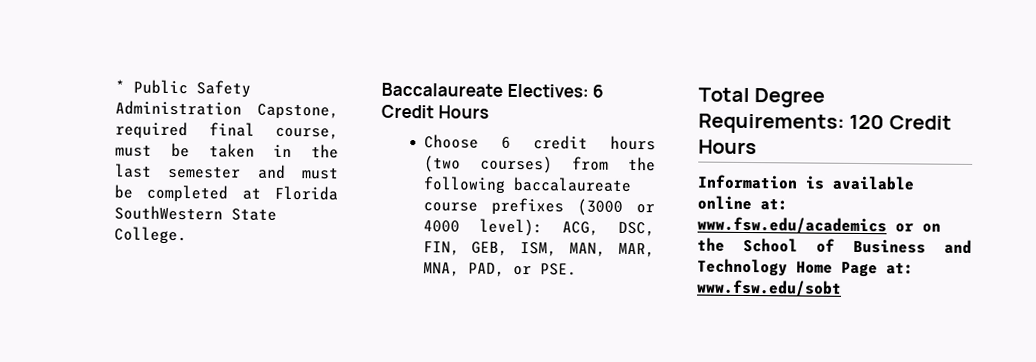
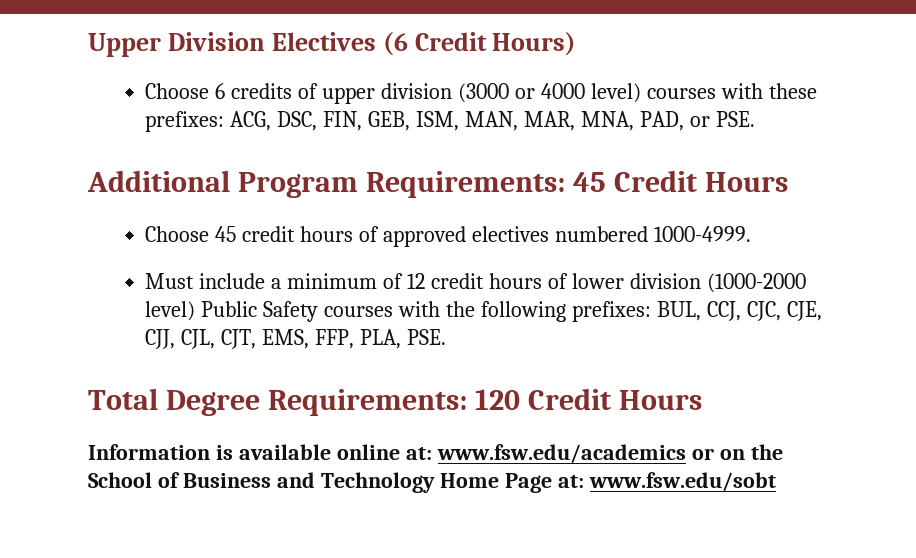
- * Public Safety Administration Capstone, required final course, must be taken in the last semester and must be completed at Florida SouthWestern State College.
- Baccalaureate Electives: 6 Credit Hours
- Choose 6 credit hours (two courses) from the following baccalaureate course prefixes (3000 or 4000 level): ACG, DSC, FIN, GEB, ISM, MAN, MAR, MNA, PAD, or PSE.
+ Upper Division Electives (6 Credit Hours)
+ Choose 6 credits of upper division (3000 or 4000 level) courses with these prefixes: ACG, DSC, FIN, GEB, ISM, MAN, MAR, MNA, PAD, or PSE.
+ Additional Program Requirements: 45 Credit Hours
+ Choose 45 credit hours of approved electives numbered 1000-4999.
+ Must include a minimum of 12 credit hours of lower division (1000-2000 level) Public Safety courses with the following prefixes: BUL, CCJ, CJC, CJE, CJJ, CJL, CJT, EMS, FFP, PLA, PSE.

